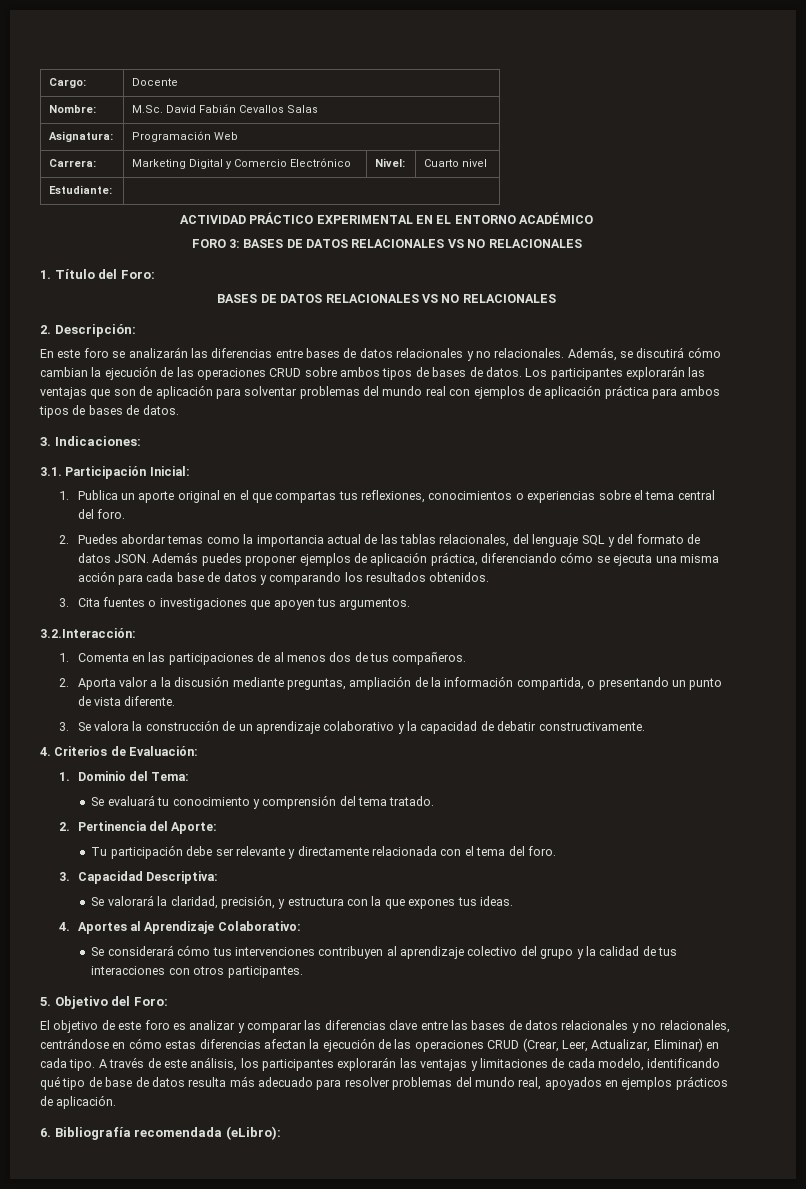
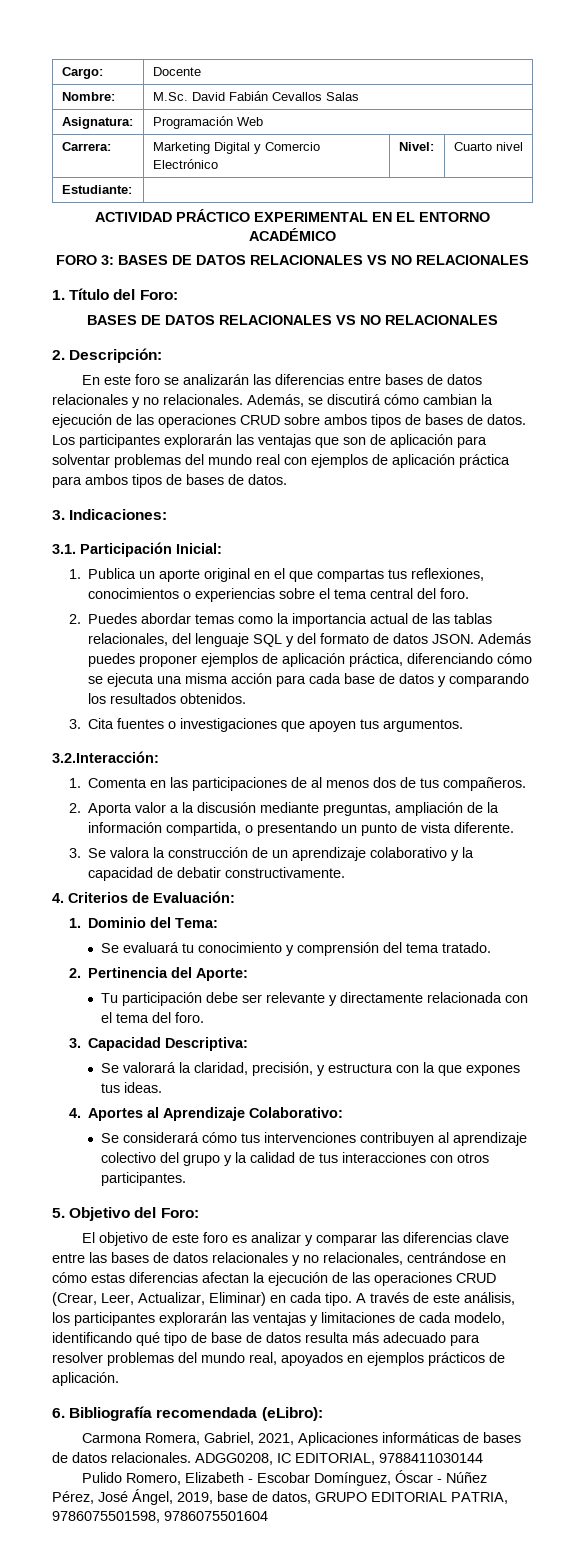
+ Carmona Romera, Gabriel, 2021, Aplicaciones informáticas de bases de datos relacionales. ADGG0208, IC EDITORIAL, 9788411030144
+ Pulido Romero, Elizabeth - Escobar Domínguez, Óscar - Núñez Pérez, José Ángel, 2019, base de datos, GRUPO EDITORIAL PATRIA, 9786075501598, 9786075501604

